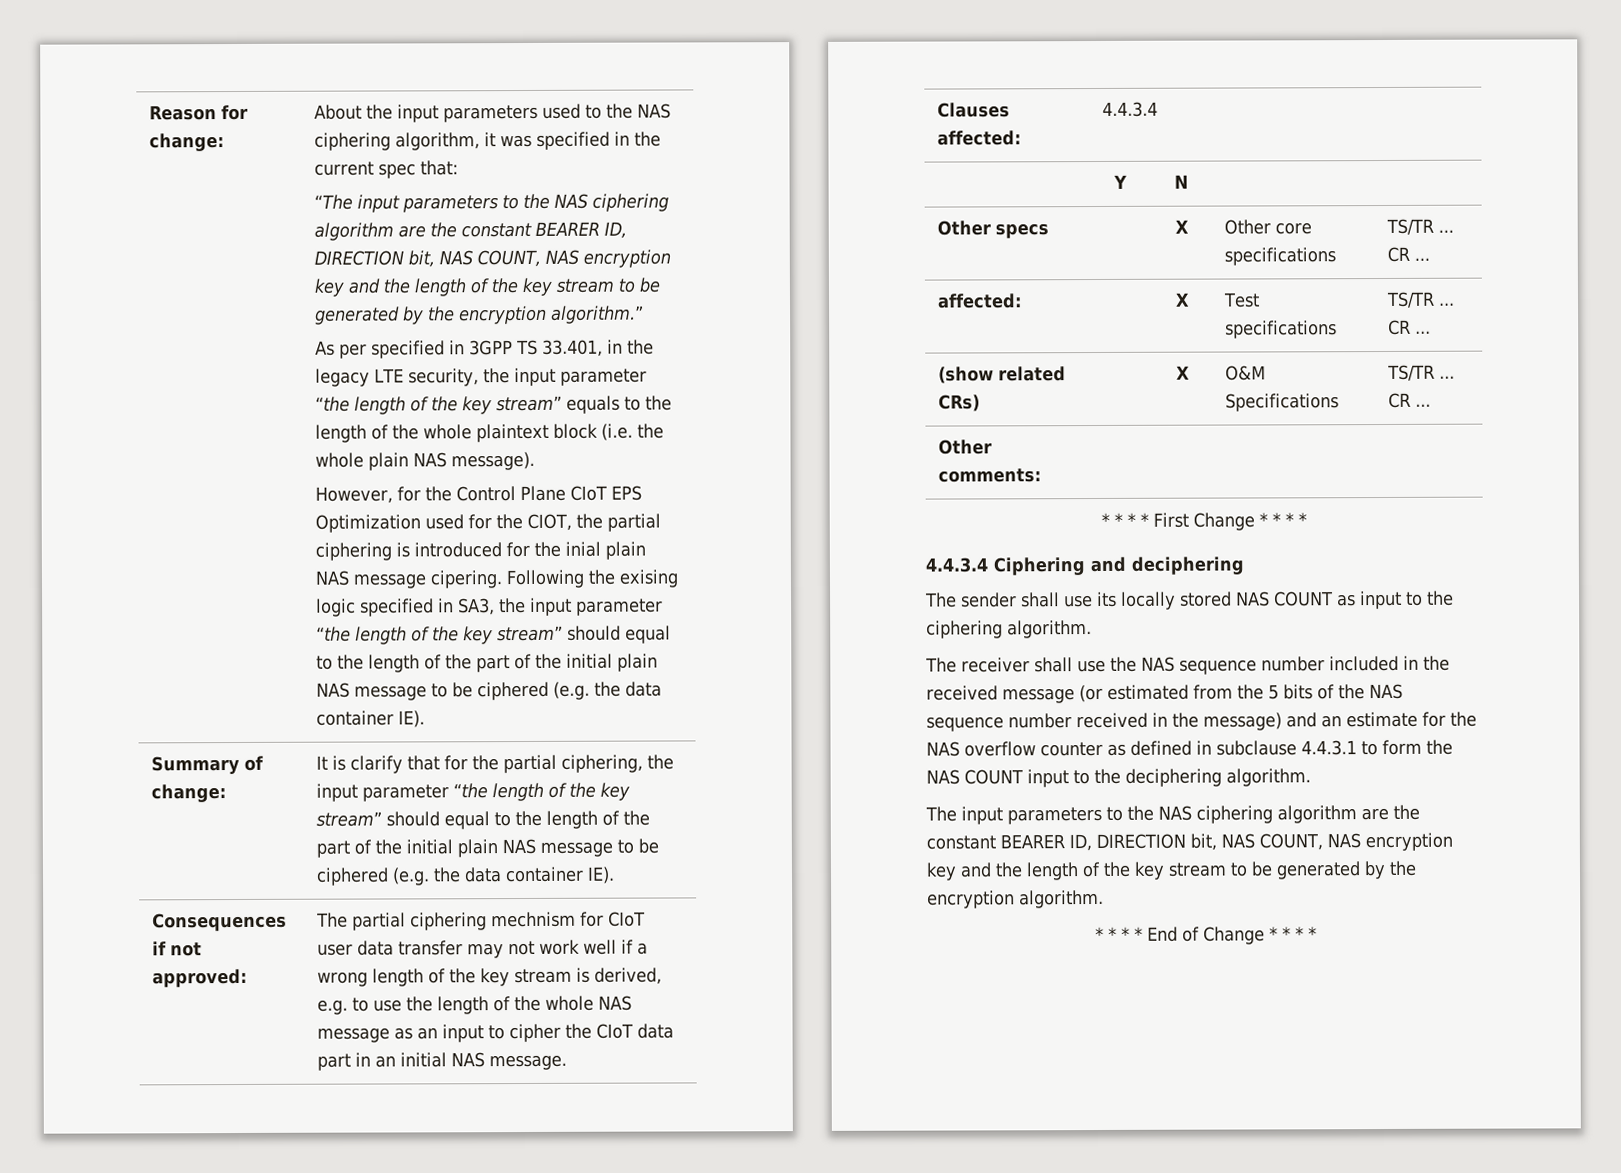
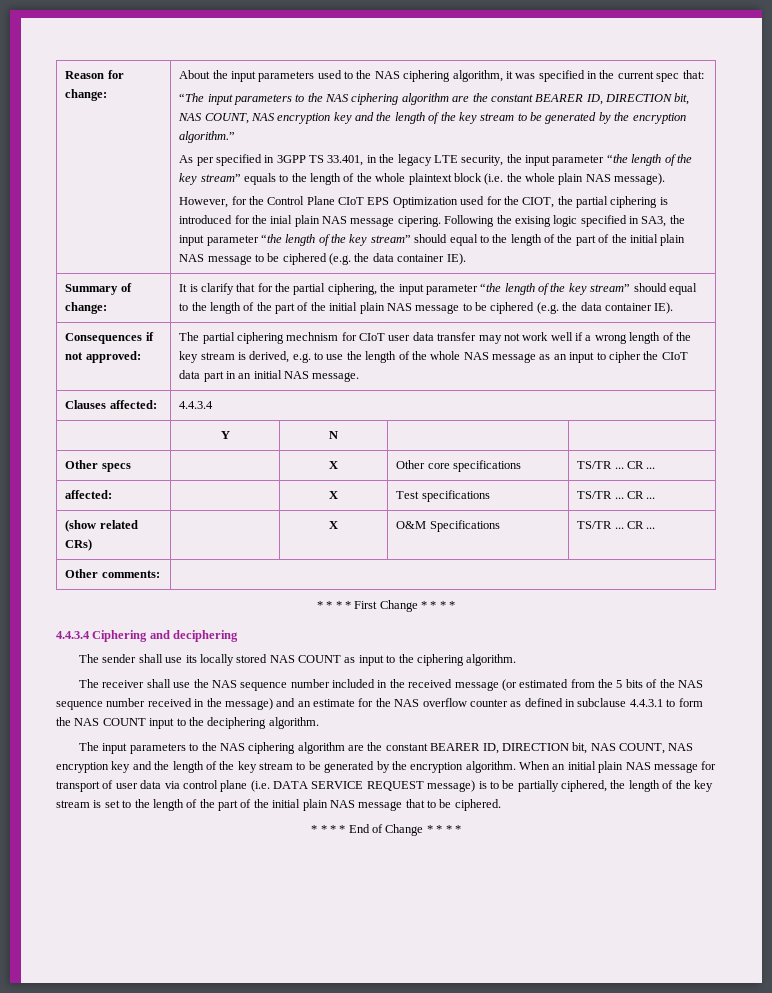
+ When an initial plain NAS message for transport of user data via control plane (i.e. DATA SERVICE REQUEST message) is to be partially ciphered, the length of the key stream is set to the length of the part of the initial plain NAS message that to be ciphered.

